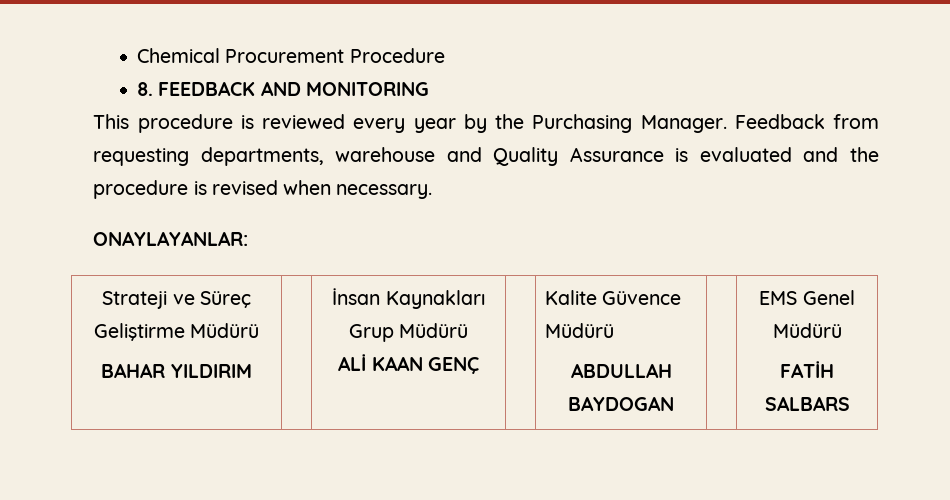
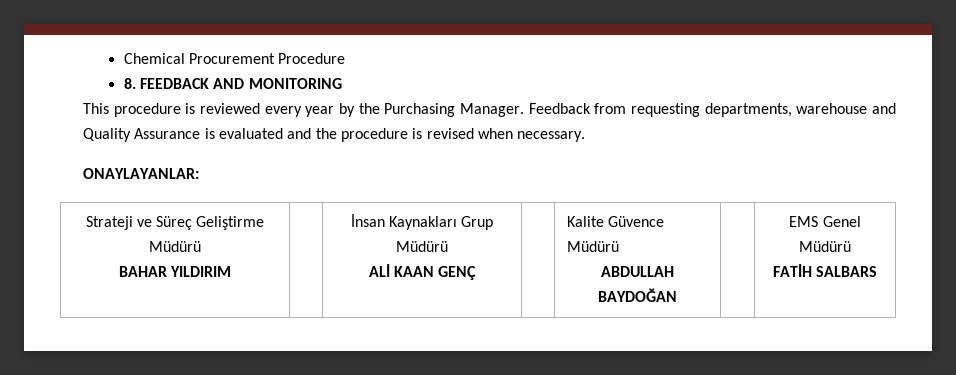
  Strateji ve Süreç Geliştirme Müdürü
  BAHAR YILDIRIM | | İnsan Kaynakları Grup Müdürü
  ALİ KAAN GENÇ | | Kalite Güvence Müdürü
- ABDULLAH BAYDOGAN | | EMS Genel Müdürü
+ ABDULLAH BAYDOĞAN | | EMS Genel Müdürü

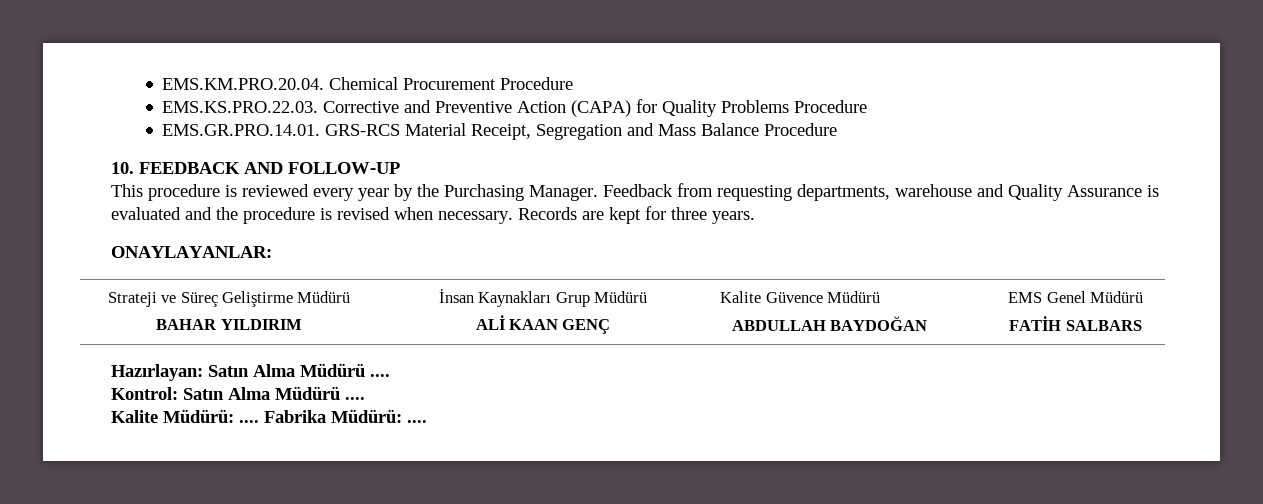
- Chemical Procurement Procedure
+ EMS.KM.PRO.20.04. Chemical Procurement Procedure
- 8. FEEDBACK AND MONITORING
+ EMS.KS.PRO.22.03. Corrective and Preventive Action (CAPA) for Quality Problems Procedure
+ EMS.GR.PRO.14.01. GRS-RCS Material Receipt, Segregation and Mass Balance Procedure
+ 10. FEEDBACK AND FOLLOW-UP
+ Records are kept for three years.
+ Hazırlayan: Satın Alma Müdürü ....
+ Kontrol: Satın Alma Müdürü ....
+ Kalite Müdürü: .... Fabrika Müdürü: ....

